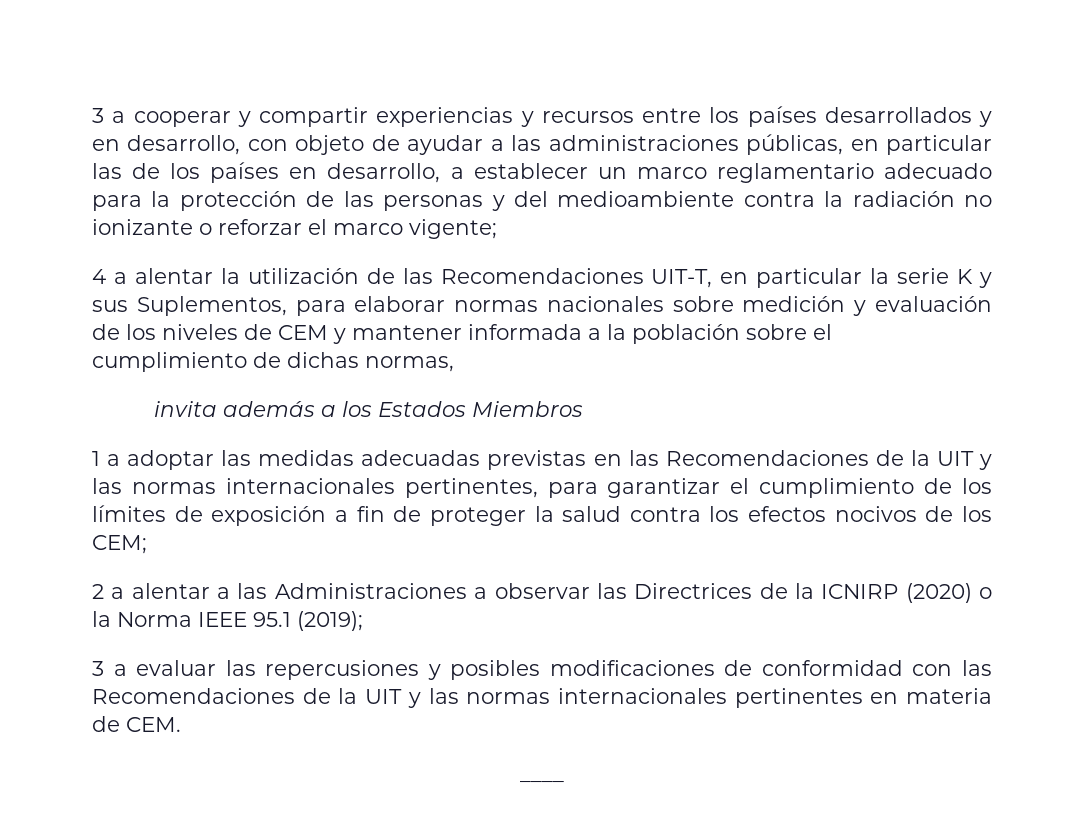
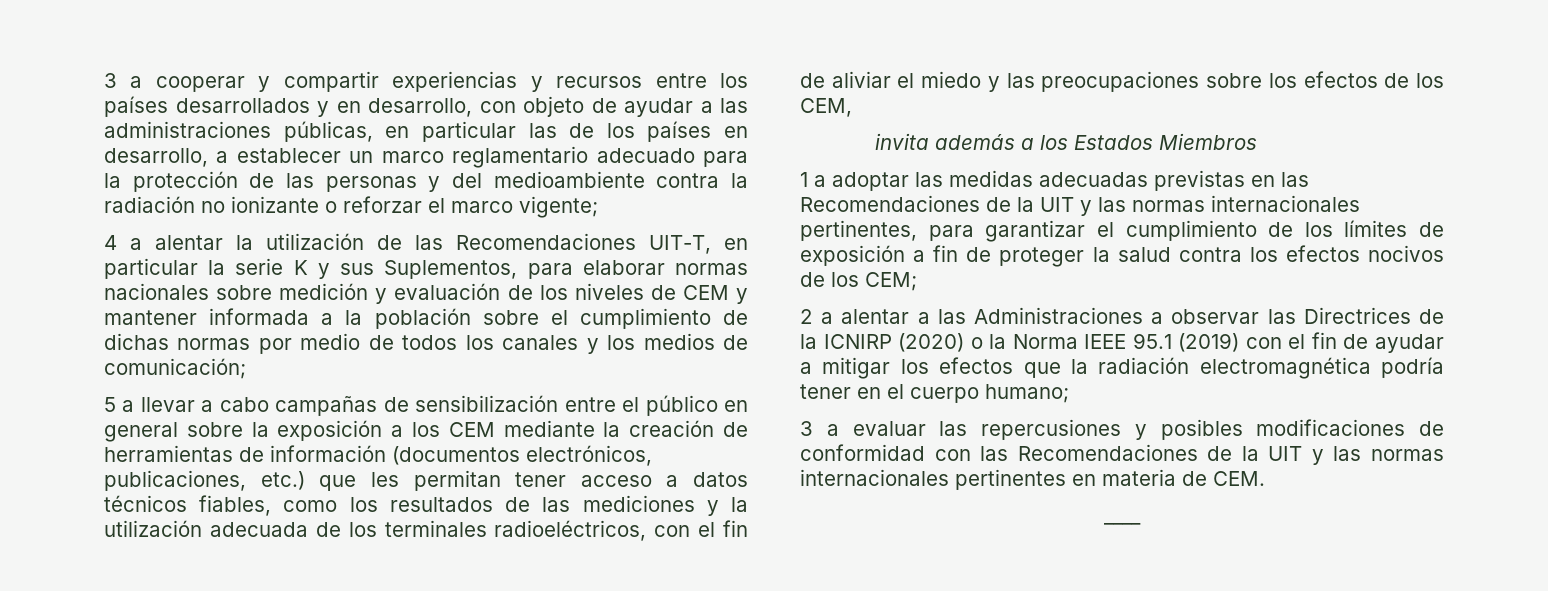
- 4 a alentar la utilización de las Recomendaciones UIT-T, en particular la serie K y sus Suplementos, para elaborar normas nacionales sobre medición y evaluación de los niveles de CEM y mantener informada a la población sobre el cumplimiento de dichas normas,
+ 4 a alentar la utilización de las Recomendaciones UIT-T, en particular la serie K y sus Suplementos, para elaborar normas nacionales sobre medición y evaluación de los niveles de CEM y mantener informada a la población sobre el cumplimiento de dichas normas por medio de todos los canales y los medios de comunicación;
+ 5 a llevar a cabo campañas de sensibilización entre el público en general sobre la exposición a los CEM mediante la creación de herramientas de información (documentos electrónicos, publicaciones, etc.) que les permitan tener acceso a datos técnicos fiables, como los resultados de las mediciones y la utilización adecuada de los terminales radioeléctricos, con el fin de aliviar el miedo y las preocupaciones sobre los efectos de los CEM,
- 2 a alentar a las Administraciones a observar las Directrices de la ICNIRP (2020) o la Norma IEEE 95.1 (2019);
+ 2 a alentar a las Administraciones a observar las Directrices de la ICNIRP (2020) o la Norma IEEE 95.1 (2019) con el fin de ayudar a mitigar los efectos que la radiación electromagnética podría tener en el cuerpo humano;

